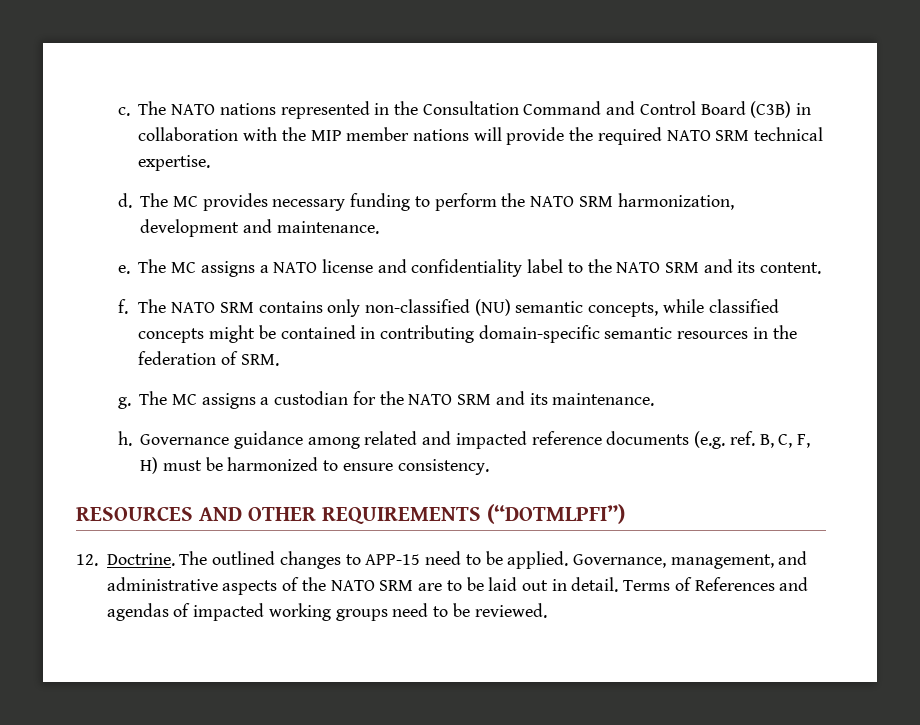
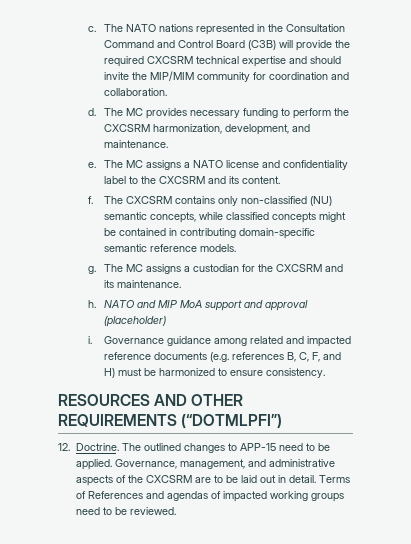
- The NATO nations represented in the Consultation Command and Control Board (C3B) in collaboration with the MIP member nations will provide the required NATO SRM technical expertise.
+ The NATO nations represented in the Consultation Command and Control Board (C3B) will provide the required CXCSRM technical expertise and should invite the MIP/MIM community for coordination and collaboration.
- The MC provides necessary funding to perform the NATO SRM harmonization, development and maintenance.
+ The MC provides necessary funding to perform the CXCSRM harmonization, development, and maintenance.
- The MC assigns a NATO license and confidentiality label to the NATO SRM and its content.
+ The MC assigns a NATO license and confidentiality label to the CXCSRM and its content.
- The NATO SRM contains only non-classified (NU) semantic concepts, while classified concepts might be contained in contributing domain-specific semantic resources in the federation of SRM.
+ The CXCSRM contains only non-classified (NU) semantic concepts, while classified concepts might be contained in contributing domain-specific semantic reference models.
- The MC assigns a custodian for the NATO SRM and its maintenance.
+ The MC assigns a custodian for the CXCSRM and its maintenance.
+ NATO and MIP MoA support and approval (placeholder)
+ i.
- Governance guidance among related and impacted reference documents (e.g. ref. B, C, F, H) must be harmonized to ensure consistency.
+ Governance guidance among related and impacted reference documents (e.g. references B, C, F, and H) must be harmonized to ensure consistency.
- Governance, management, and administrative aspects of the NATO SRM are to be laid out in detail.
+ Governance, management, and administrative aspects of the CXCSRM are to be laid out in detail.

